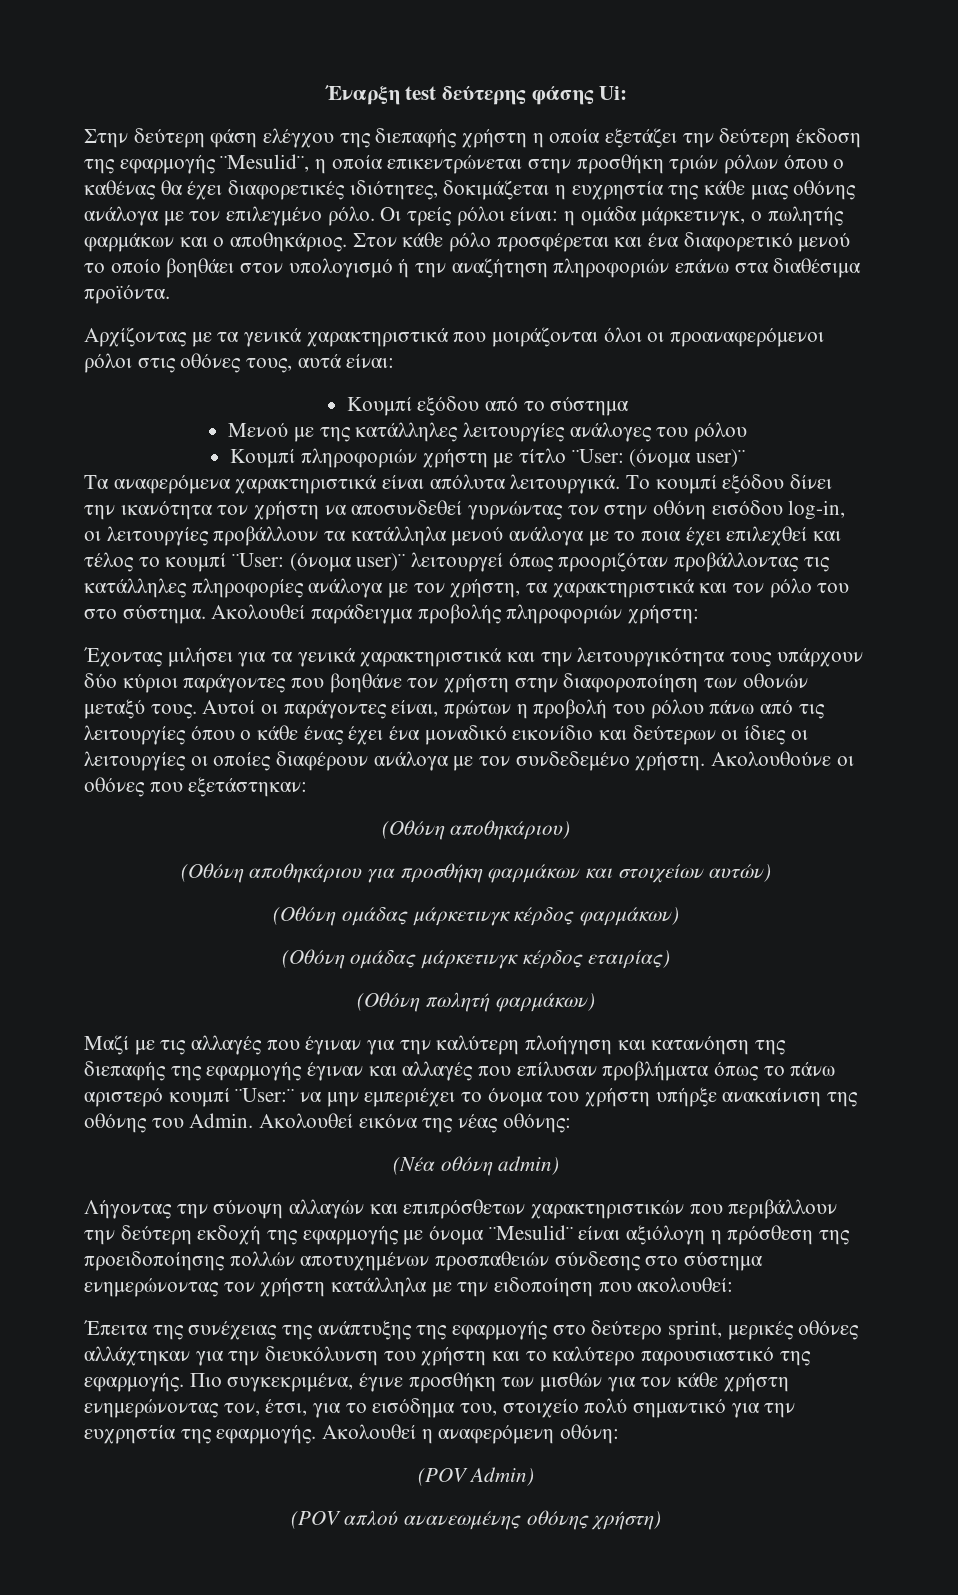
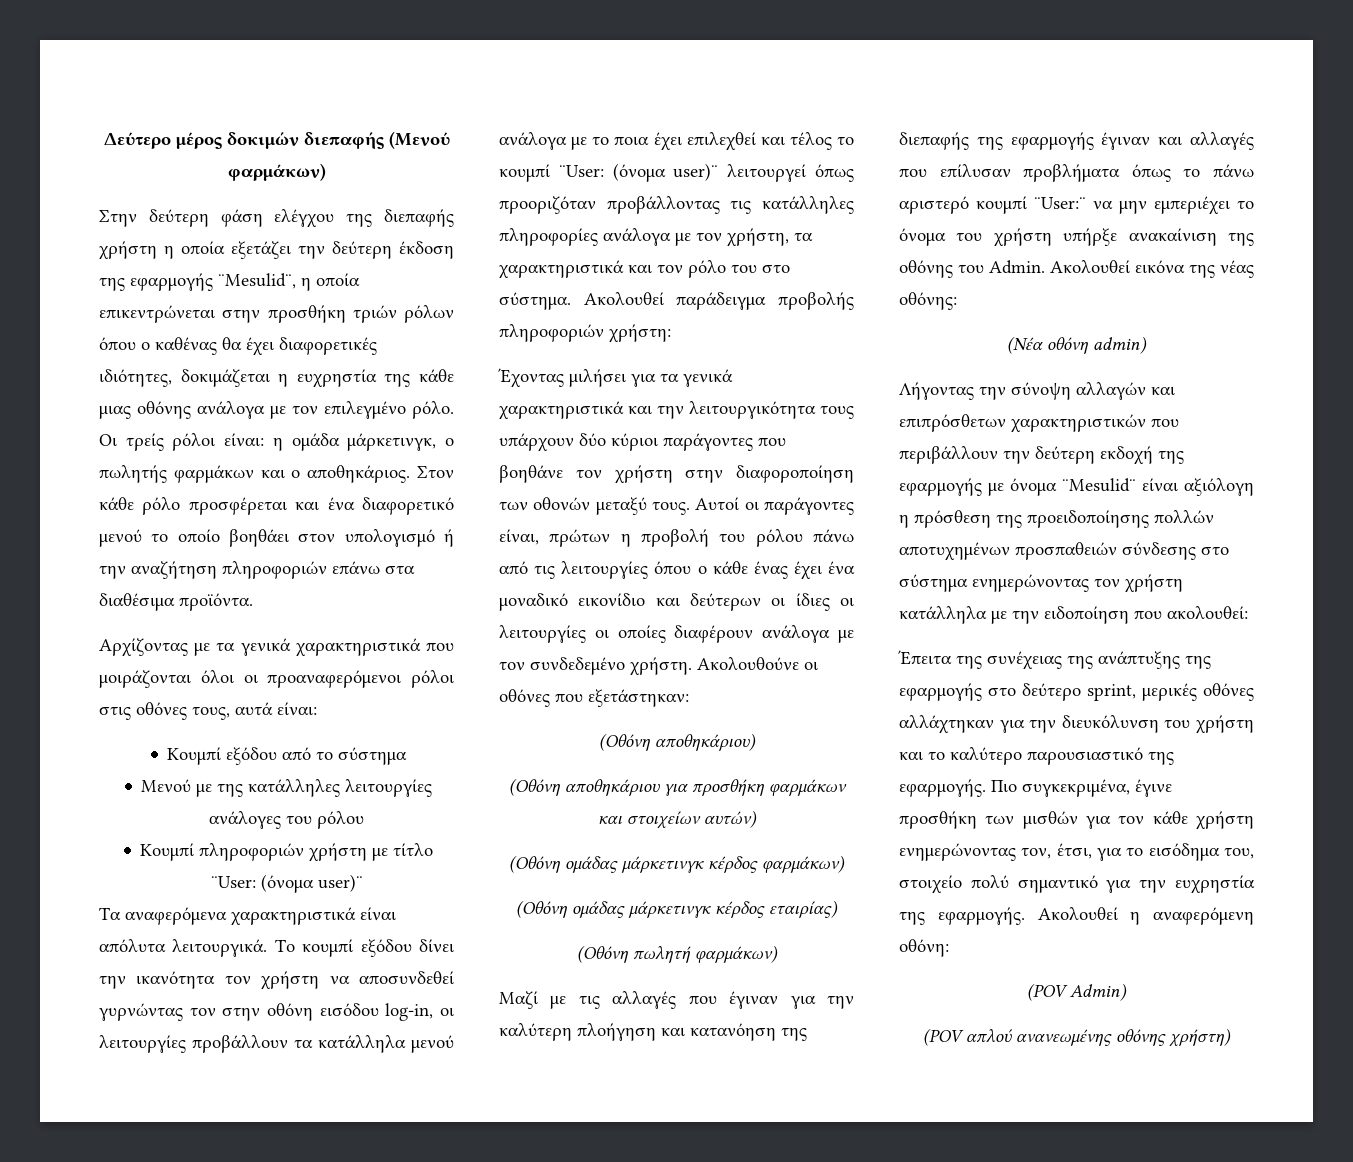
- Έναρξη test δεύτερης φάσης Ui:
+ Δεύτερο μέρος δοκιμών διεπαφής (Μενού φαρμάκων)

